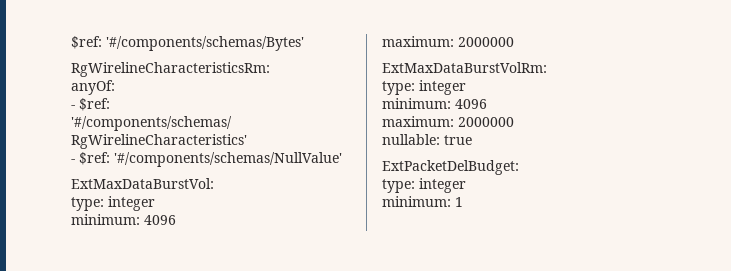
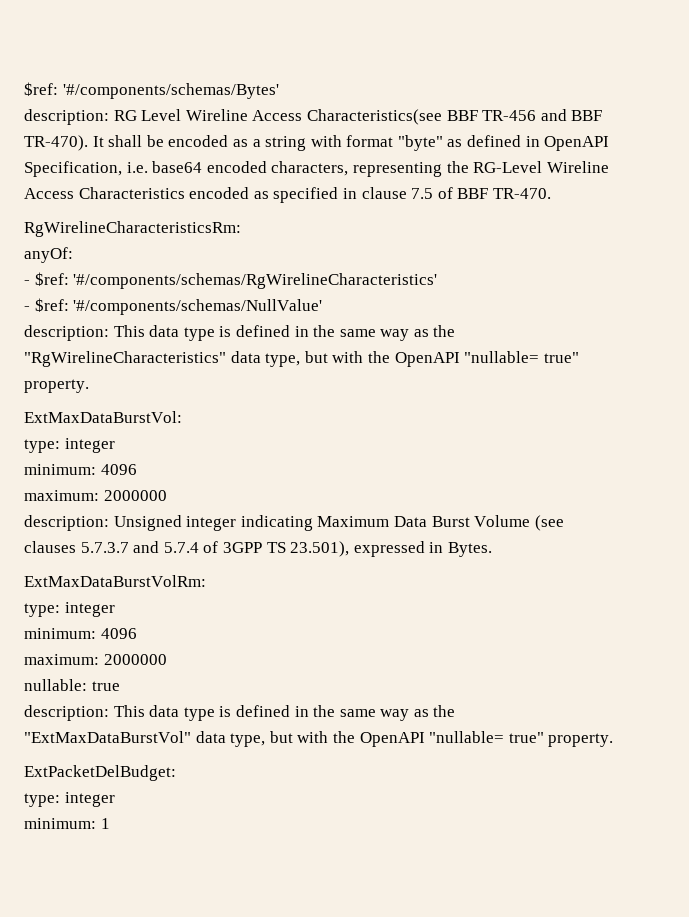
+ description: RG Level Wireline Access Characteristics(see BBF TR-456 and BBF TR-470). It shall be encoded as a string with format "byte" as defined in OpenAPI Specification, i.e. base64 encoded characters, representing the RG-Level Wireline Access Characteristics encoded as specified in clause 7.5 of BBF TR-470.
+ description: This data type is defined in the same way as the "RgWirelineCharacteristics" data type, but with the OpenAPI "nullable= true" property.
+ description: Unsigned integer indicating Maximum Data Burst Volume (see clauses 5.7.3.7 and 5.7.4 of 3GPP TS 23.501), expressed in Bytes.
+ description: This data type is defined in the same way as the "ExtMaxDataBurstVol" data type, but with the OpenAPI "nullable= true" property.

